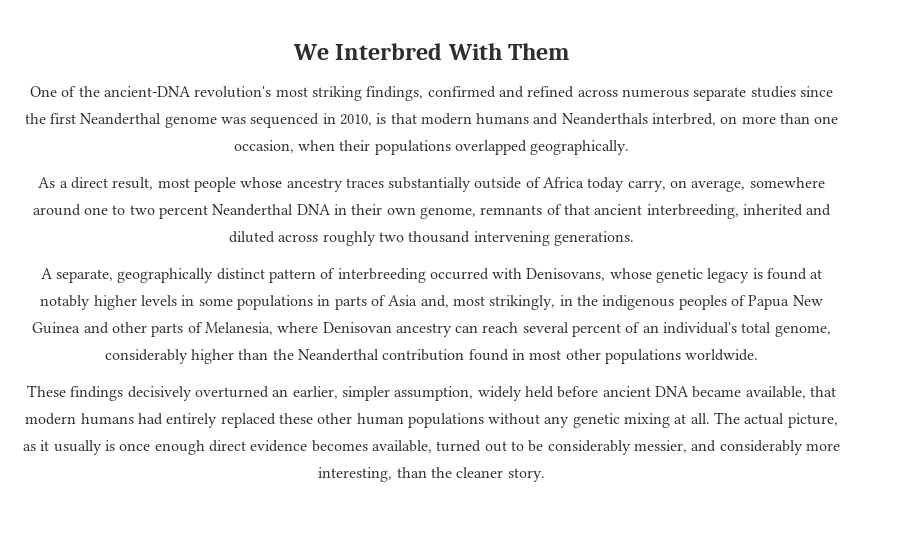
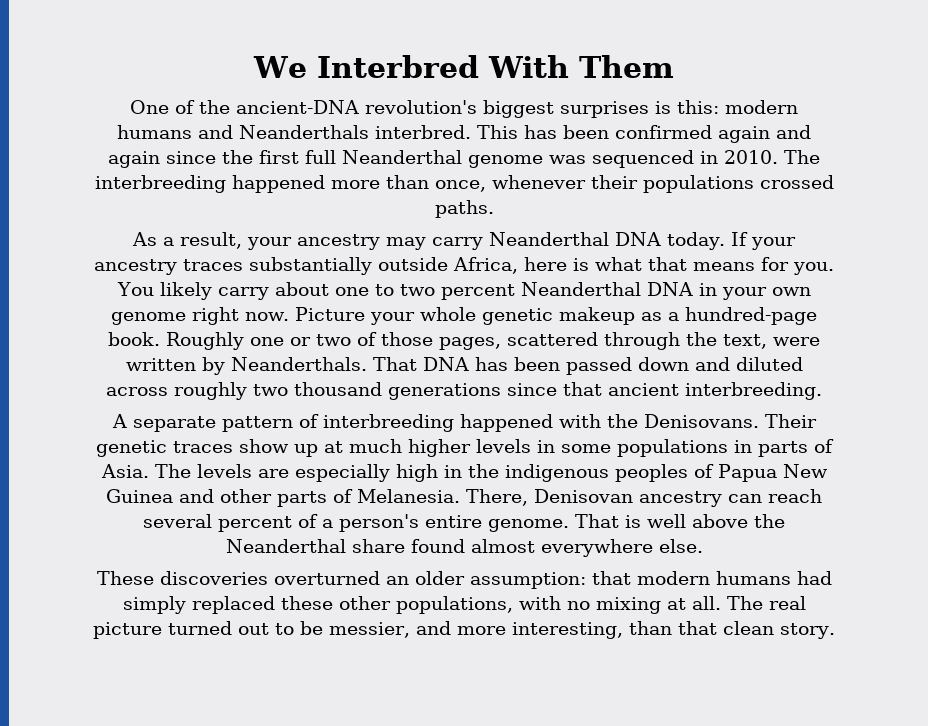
- One of the ancient-DNA revolution's most striking findings, confirmed and refined across numerous separate studies since the first Neanderthal genome was sequenced in 2010, is that modern humans and Neanderthals interbred, on more than one occasion, when their populations overlapped geographically.
- As a direct result, most people whose ancestry traces substantially outside of Africa today carry, on average, somewhere around one to two percent Neanderthal DNA in their own genome, remnants of that ancient interbreeding, inherited and diluted across roughly two thousand intervening generations.
- A separate, geographically distinct pattern of interbreeding occurred with Denisovans, whose genetic legacy is found at notably higher levels in some populations in parts of Asia and, most strikingly, in the indigenous peoples of Papua New Guinea and other parts of Melanesia, where Denisovan ancestry can reach several percent of an individual's total genome, considerably higher than the Neanderthal contribution found in most other populations worldwide.
- These findings decisively overturned an earlier, simpler assumption, widely held before ancient DNA became available, that modern humans had entirely replaced these other human populations without any genetic mixing at all. The actual picture, as it usually is once enough direct evidence becomes available, turned out to be considerably messier, and considerably more interesting, than the cleaner story.
+ One of the ancient-DNA revolution's biggest surprises is this: modern humans and Neanderthals interbred. This has been confirmed again and again since the first full Neanderthal genome was sequenced in 2010. The interbreeding happened more than once, whenever their populations crossed paths.
+ As a result, your ancestry may carry Neanderthal DNA today. If your ancestry traces substantially outside Africa, here is what that means for you. You likely carry about one to two percent Neanderthal DNA in your own genome right now. Picture your whole genetic makeup as a hundred-page book. Roughly one or two of those pages, scattered through the text, were written by Neanderthals. That DNA has been passed down and diluted across roughly two thousand generations since that ancient interbreeding.
+ A separate pattern of interbreeding happened with the Denisovans. Their genetic traces show up at much higher levels in some populations in parts of Asia. The levels are especially high in the indigenous peoples of Papua New Guinea and other parts of Melanesia. There, Denisovan ancestry can reach several percent of a person's entire genome. That is well above the Neanderthal share found almost everywhere else.
+ These discoveries overturned an older assumption: that modern humans had simply replaced these other populations, with no mixing at all. The real picture turned out to be messier, and more interesting, than that clean story.

